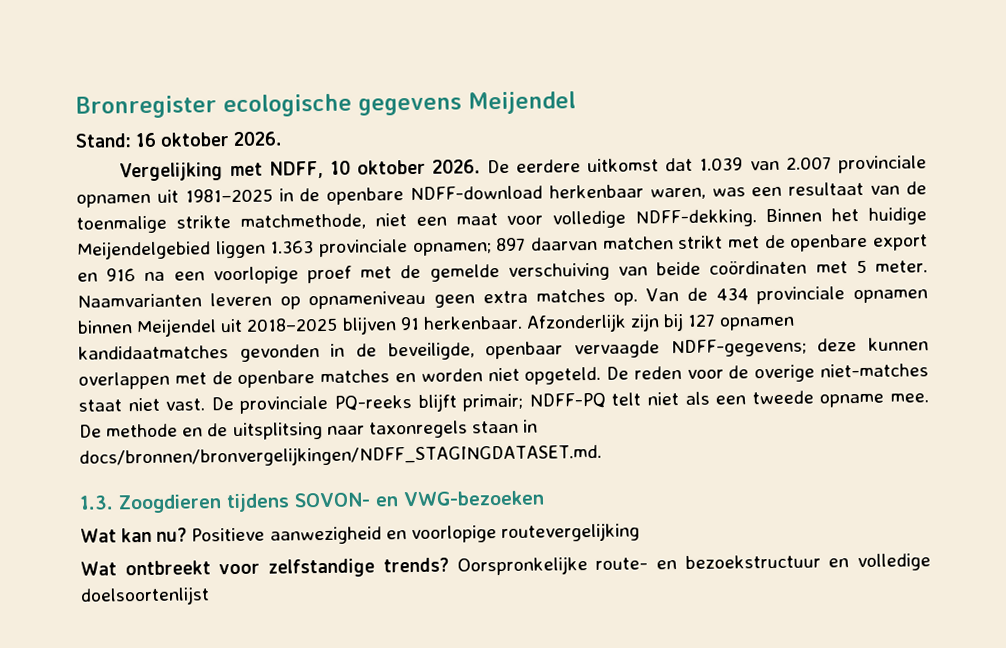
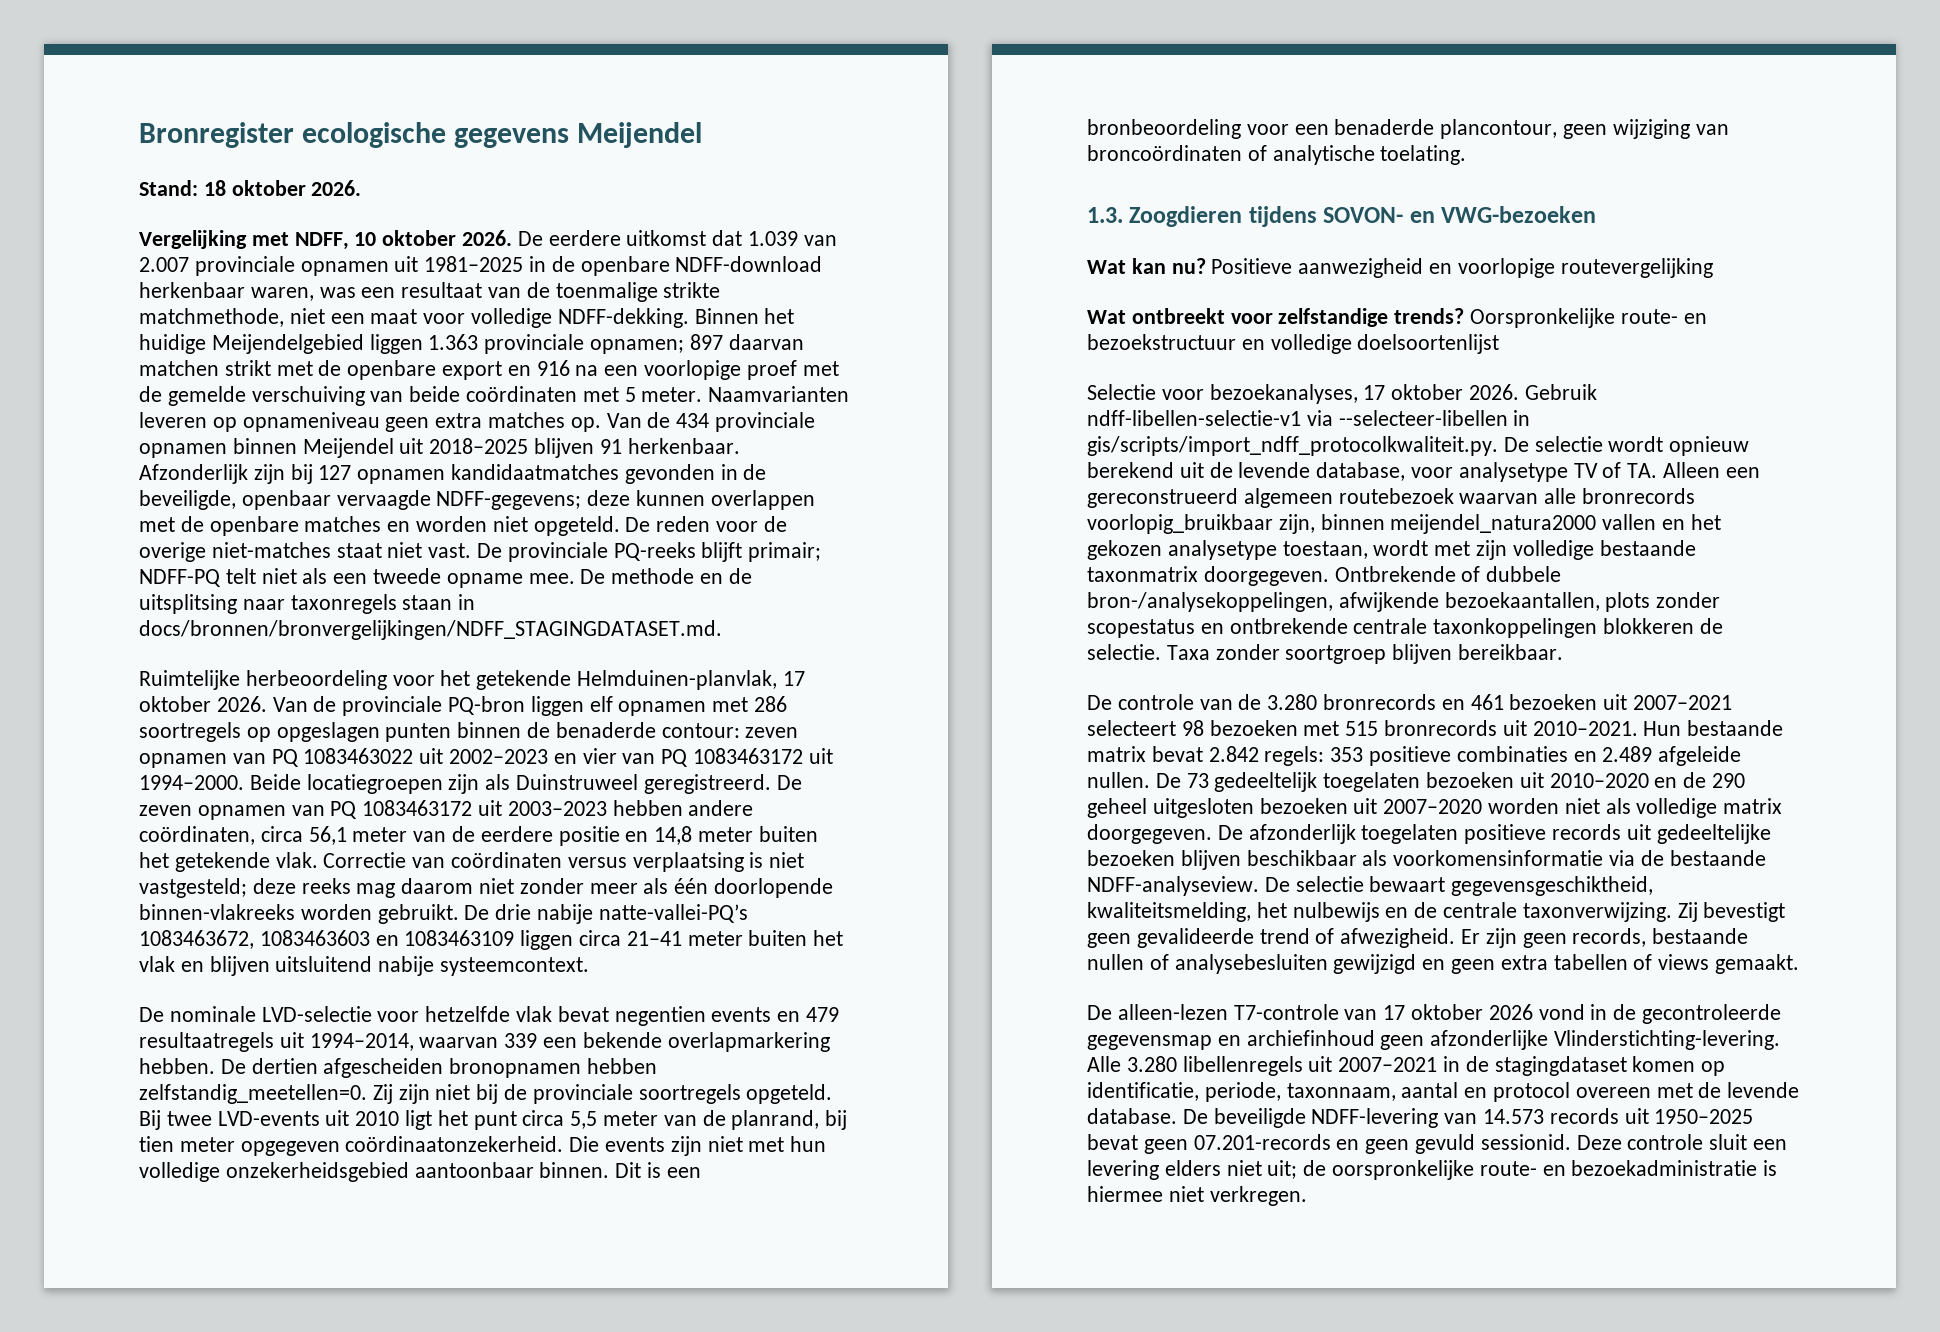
- Stand: 16 oktober 2026.
+ Stand: 18 oktober 2026.
+ Ruimtelijke herbeoordeling voor het getekende Helmduinen-planvlak, 17 oktober 2026. Van de provinciale PQ-bron liggen elf opnamen met 286 soortregels op opgeslagen punten binnen de benaderde contour: zeven opnamen van PQ 1083463022 uit 2002–2023 en vier van PQ 1083463172 uit 1994–2000. Beide locatiegroepen zijn als Duinstruweel geregistreerd. De zeven opnamen van PQ 1083463172 uit 2003–2023 hebben andere coördinaten, circa 56,1 meter van de eerdere positie en 14,8 meter buiten het getekende vlak. Correctie van coördinaten versus verplaatsing is niet vastgesteld; deze reeks mag daarom niet zonder meer als één doorlopende binnen-vlakreeks worden gebruikt. De drie nabije natte-vallei-PQ’s 1083463672, 1083463603 en 1083463109 liggen circa 21–41 meter buiten het vlak en blijven uitsluitend nabije systeemcontext.
+ De nominale LVD-selectie voor hetzelfde vlak bevat negentien events en 479 resultaatregels uit 1994–2014, waarvan 339 een bekende overlapmarkering hebben. De dertien afgescheiden bronopnamen hebben zelfstandig_meetellen=0. Zij zijn niet bij de provinciale soortregels opgeteld. Bij twee LVD-events uit 2010 ligt het punt circa 5,5 meter van de planrand, bij tien meter opgegeven coördinaatonzekerheid. Die events zijn niet met hun volledige onzekerheidsgebied aantoonbaar binnen. Dit is een bronbeoordeling voor een benaderde plancontour, geen wijziging van broncoördinaten of analytische toelating.
+ Selectie voor bezoekanalyses, 17 oktober 2026. Gebruik ndff-libellen-selectie-v1 via --selecteer-libellen in gis/scripts/import_ndff_protocolkwaliteit.py. De selectie wordt opnieuw berekend uit de levende database, voor analysetype TV of TA. Alleen een gereconstrueerd algemeen routebezoek waarvan alle bronrecords voorlopig_bruikbaar zijn, binnen meijendel_natura2000 vallen en het gekozen analysetype toestaan, wordt met zijn volledige bestaande taxonmatrix doorgegeven. Ontbrekende of dubbele bron-/analysekoppelingen, afwijkende bezoekaantallen, plots zonder scopestatus en ontbrekende centrale taxonkoppelingen blokkeren de selectie. Taxa zonder soortgroep blijven bereikbaar.
+ De controle van de 3.280 bronrecords en 461 bezoeken uit 2007–2021 selecteert 98 bezoeken met 515 bronrecords uit 2010–2021. Hun bestaande matrix bevat 2.842 regels: 353 positieve combinaties en 2.489 afgeleide nullen. De 73 gedeeltelijk toegelaten bezoeken uit 2010–2020 en de 290 geheel uitgesloten bezoeken uit 2007–2020 worden niet als volledige matrix doorgegeven. De afzonderlijk toegelaten positieve records uit gedeeltelijke bezoeken blijven beschikbaar als voorkomensinformatie via de bestaande NDFF-analyseview. De selectie bewaart gegevensgeschiktheid, kwaliteitsmelding, het nulbewijs en de centrale taxonverwijzing. Zij bevestigt geen gevalideerde trend of afwezigheid. Er zijn geen records, bestaande nullen of analysebesluiten gewijzigd en geen extra tabellen of views gemaakt.
+ De alleen-lezen T7-controle van 17 oktober 2026 vond in de gecontroleerde gegevensmap en archiefinhoud geen afzonderlijke Vlinderstichting-levering. Alle 3.280 libellenregels uit 2007–2021 in de stagingdataset komen op identificatie, periode, taxonnaam, aantal en protocol overeen met de levende database. De beveiligde NDFF-levering van 14.573 records uit 1950–2025 bevat geen 07.201-records en geen gevuld sessionid. Deze controle sluit een levering elders niet uit; de oorspronkelijke route- en bezoekadministratie is hiermee niet verkregen.

